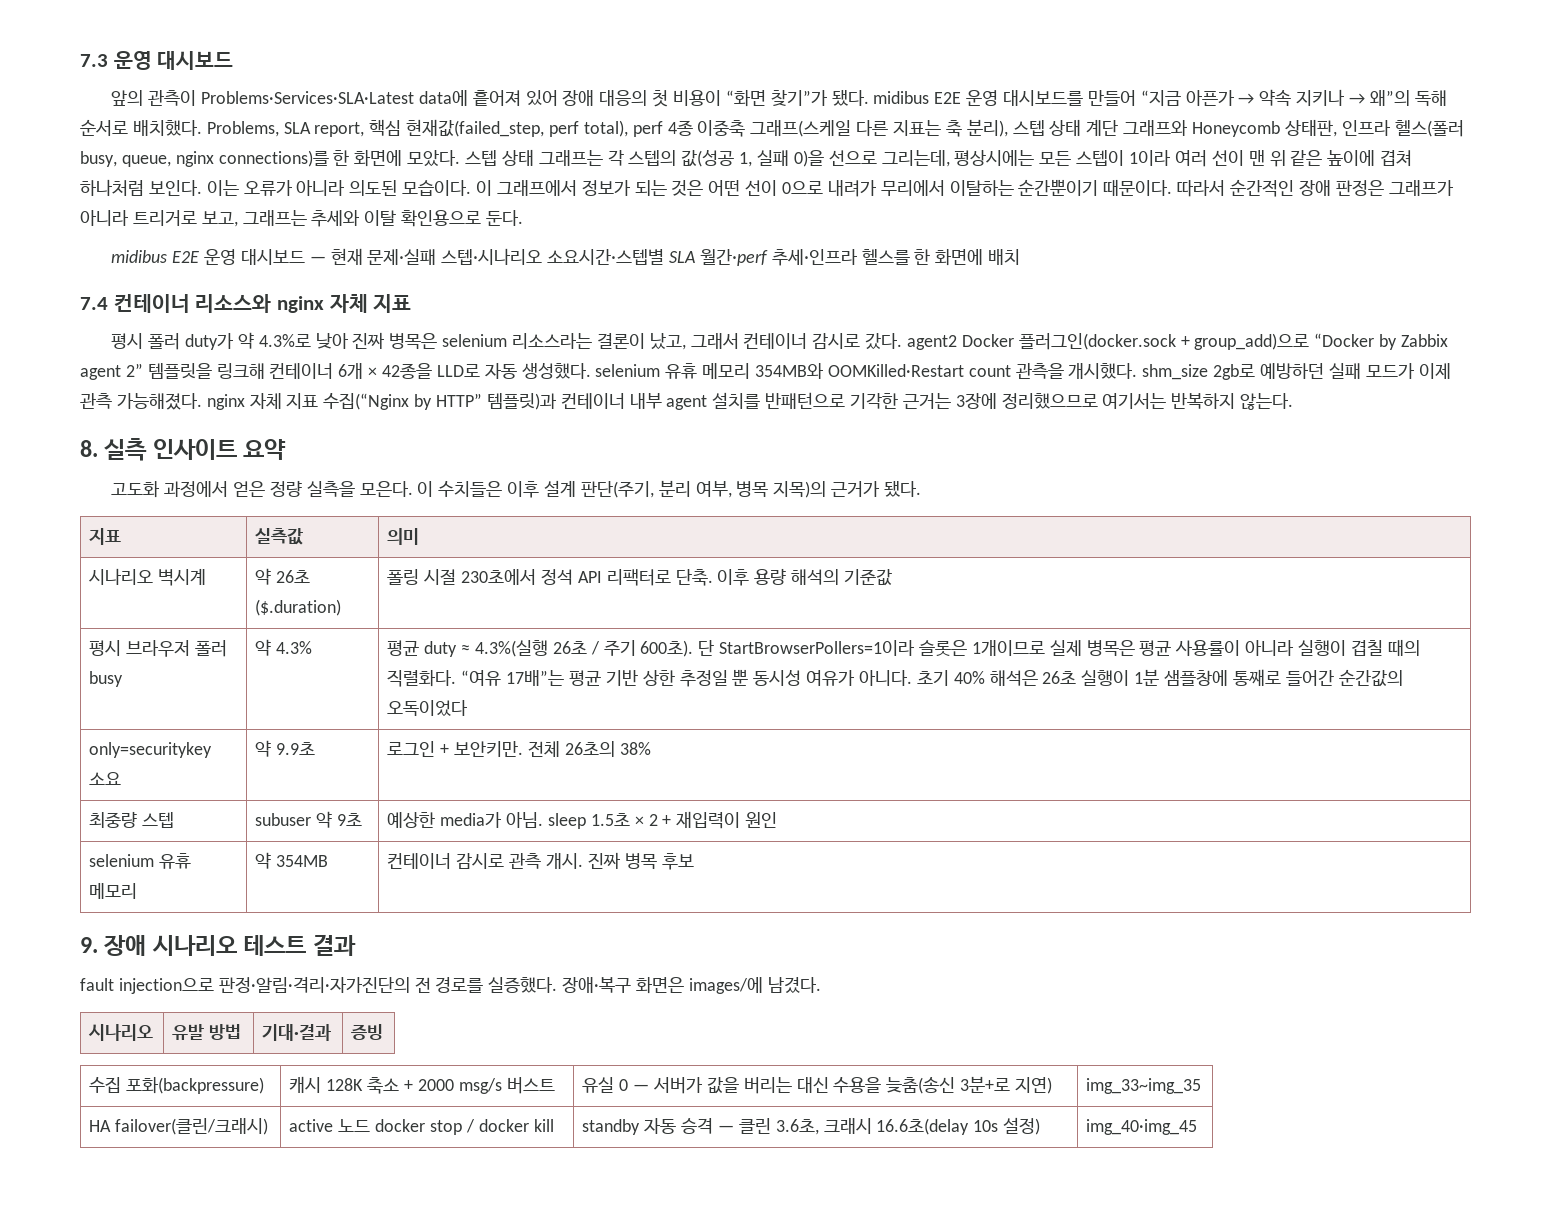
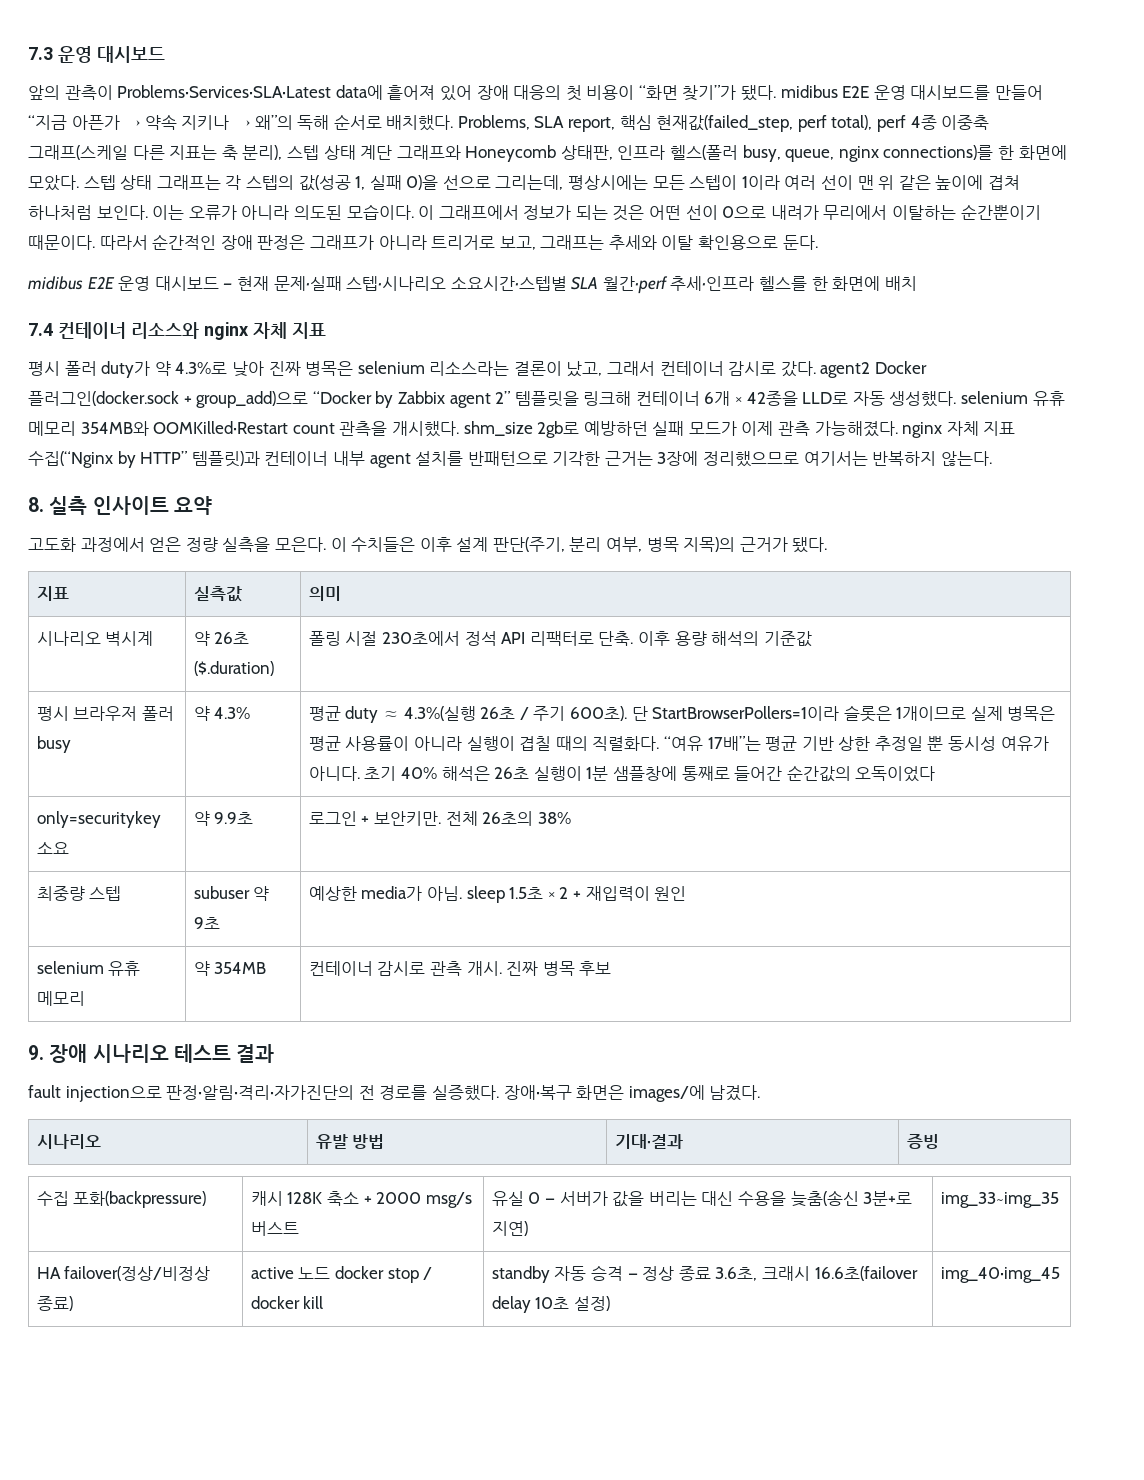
- HA failover(클린/크래시) | active 노드 docker stop / docker kill | standby 자동 승격 — 클린 3.6초, 크래시 16.6초(delay 10s 설정) | img_40·img_45
+ HA failover(정상/비정상 종료) | active 노드 docker stop / docker kill | standby 자동 승격 — 정상 종료 3.6초, 크래시 16.6초(failover delay 10초 설정) | img_40·img_45

